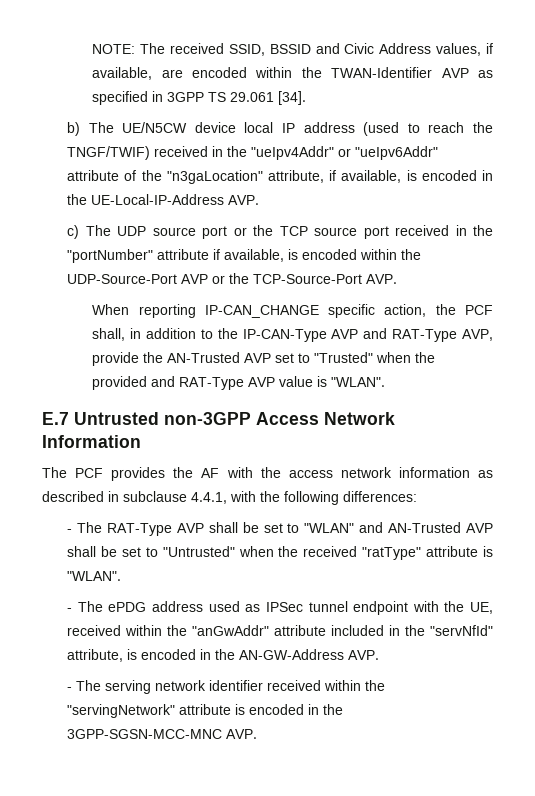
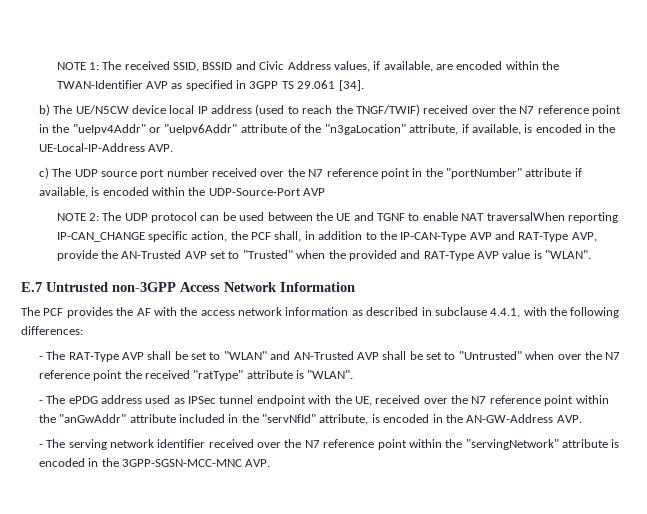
- NOTE: The received SSID, BSSID and Civic Address values, if available, are encoded within the TWAN-Identifier AVP as specified in 3GPP TS 29.061 [34].
+ NOTE 1: The received SSID, BSSID and Civic Address values, if available, are encoded within the TWAN-Identifier AVP as specified in 3GPP TS 29.061 [34].
- b) The UE/N5CW device local IP address (used to reach the TNGF/TWIF) received in the "ueIpv4Addr" or "ueIpv6Addr" attribute of the "n3gaLocation" attribute, if available, is encoded in the UE-Local-IP-Address AVP.
+ b) The UE/N5CW device local IP address (used to reach the TNGF/TWIF) received over the N7 reference point in the "ueIpv4Addr" or "ueIpv6Addr" attribute of the "n3gaLocation" attribute, if available, is encoded in the UE-Local-IP-Address AVP.
- c) The UDP source port or the TCP source port received in the "portNumber" attribute if available, is encoded within the UDP-Source-Port AVP or the TCP-Source-Port AVP.
- When reporting IP-CAN_CHANGE specific action, the PCF shall, in addition to the IP-CAN-Type AVP and RAT-Type AVP, provide the AN-Trusted AVP set to "Trusted" when the provided and RAT-Type AVP value is "WLAN".
+ c) The UDP source port number received over the N7 reference point in the "portNumber" attribute if available, is encoded within the UDP-Source-Port AVP
+ NOTE 2: The UDP protocol can be used between the UE and TGNF to enable NAT traversalWhen reporting IP-CAN_CHANGE specific action, the PCF shall, in addition to the IP-CAN-Type AVP and RAT-Type AVP, provide the AN-Trusted AVP set to "Trusted" when the provided and RAT-Type AVP value is "WLAN".
- - The RAT-Type AVP shall be set to "WLAN" and AN-Trusted AVP shall be set to "Untrusted" when the received "ratType" attribute is "WLAN".
+ - The RAT-Type AVP shall be set to "WLAN" and AN-Trusted AVP shall be set to "Untrusted" when over the N7 reference point the received "ratType" attribute is "WLAN".
- - The ePDG address used as IPSec tunnel endpoint with the UE, received within the "anGwAddr" attribute included in the "servNfId" attribute, is encoded in the AN-GW-Address AVP.
+ - The ePDG address used as IPSec tunnel endpoint with the UE, received over the N7 reference point within the "anGwAddr" attribute included in the "servNfId" attribute, is encoded in the AN-GW-Address AVP.
- - The serving network identifier received within the "servingNetwork" attribute is encoded in the 3GPP-SGSN-MCC-MNC AVP.
+ - The serving network identifier received over the N7 reference point within the "servingNetwork" attribute is encoded in the 3GPP-SGSN-MCC-MNC AVP.

